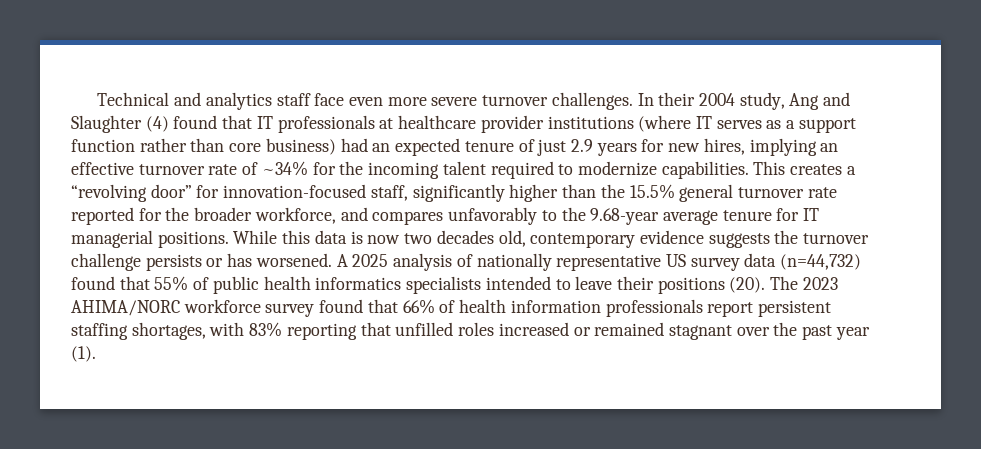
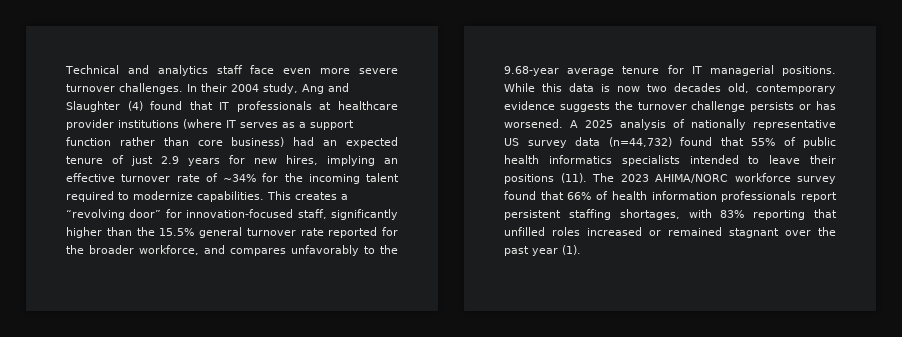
- A 2025 analysis of nationally representative US survey data (n=44,732) found that 55% of public health informatics specialists intended to leave their positions (20).
+ A 2025 analysis of nationally representative US survey data (n=44,732) found that 55% of public health informatics specialists intended to leave their positions (11).

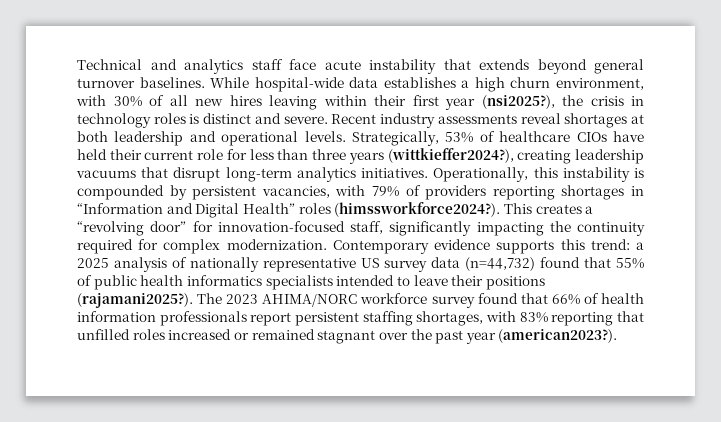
- Technical and analytics staff face even more severe turnover challenges. In their 2004 study, Ang and Slaughter (4) found that IT professionals at healthcare provider institutions (where IT serves as a support function rather than core business) had an expected tenure of just 2.9 years for new hires, implying an effective turnover rate of ~34% for the incoming talent required to modernize capabilities.
+ Technical and analytics staff face acute instability that extends beyond general turnover baselines. While hospital-wide data establishes a high churn environment, with 30% of all new hires leaving within their first year (nsi2025?), the crisis in technology roles is distinct and severe. Recent industry assessments reveal shortages at both leadership and operational levels. Strategically, 53% of healthcare CIOs have held their current role for less than three years (wittkieffer2024?), creating leadership vacuums that disrupt long-term analytics initiatives. Operationally, this instability is compounded by persistent vacancies, with 79% of providers reporting shortages in “Information and Digital Health” roles (himssworkforce2024?).
- This creates a “revolving door” for innovation-focused staff, significantly higher than the 15.5% general turnover rate reported for the broader workforce, and compares unfavorably to the 9.68-year average tenure for IT managerial positions. While this data is now two decades old, contemporary evidence suggests the turnover challenge persists or has worsened. A 2025 analysis of nationally representative US survey data (n=44,732) found that 55% of public health informatics specialists intended to leave their positions (11).
+ This creates a “revolving door” for innovation-focused staff, significantly impacting the continuity required for complex modernization. Contemporary evidence supports this trend: a 2025 analysis of nationally representative US survey data (n=44,732) found that 55% of public health informatics specialists intended to leave their positions (rajamani2025?).
- The 2023 AHIMA/NORC workforce survey found that 66% of health information professionals report persistent staffing shortages, with 83% reporting that unfilled roles increased or remained stagnant over the past year (1).
+ The 2023 AHIMA/NORC workforce survey found that 66% of health information professionals report persistent staffing shortages, with 83% reporting that unfilled roles increased or remained stagnant over the past year (american2023?).

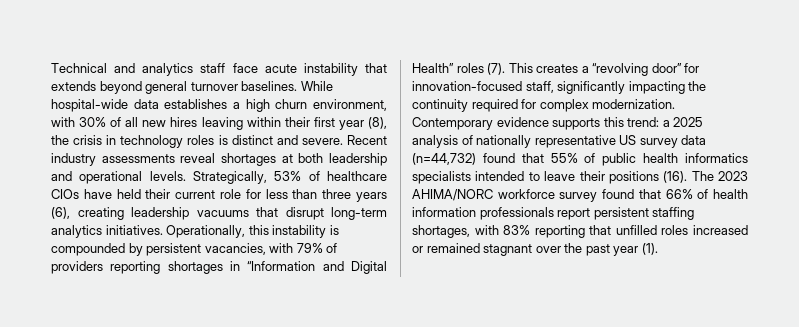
- While hospital-wide data establishes a high churn environment, with 30% of all new hires leaving within their first year (nsi2025?), the crisis in technology roles is distinct and severe.
+ While hospital-wide data establishes a high churn environment, with 30% of all new hires leaving within their first year (8), the crisis in technology roles is distinct and severe.
- Strategically, 53% of healthcare CIOs have held their current role for less than three years (wittkieffer2024?), creating leadership vacuums that disrupt long-term analytics initiatives.
+ Strategically, 53% of healthcare CIOs have held their current role for less than three years (6), creating leadership vacuums that disrupt long-term analytics initiatives.
- Operationally, this instability is compounded by persistent vacancies, with 79% of providers reporting shortages in “Information and Digital Health” roles (himssworkforce2024?).
+ Operationally, this instability is compounded by persistent vacancies, with 79% of providers reporting shortages in “Information and Digital Health” roles (7).
- Contemporary evidence supports this trend: a 2025 analysis of nationally representative US survey data (n=44,732) found that 55% of public health informatics specialists intended to leave their positions (rajamani2025?).
+ Contemporary evidence supports this trend: a 2025 analysis of nationally representative US survey data (n=44,732) found that 55% of public health informatics specialists intended to leave their positions (16).
- The 2023 AHIMA/NORC workforce survey found that 66% of health information professionals report persistent staffing shortages, with 83% reporting that unfilled roles increased or remained stagnant over the past year (american2023?).
+ The 2023 AHIMA/NORC workforce survey found that 66% of health information professionals report persistent staffing shortages, with 83% reporting that unfilled roles increased or remained stagnant over the past year (1).

